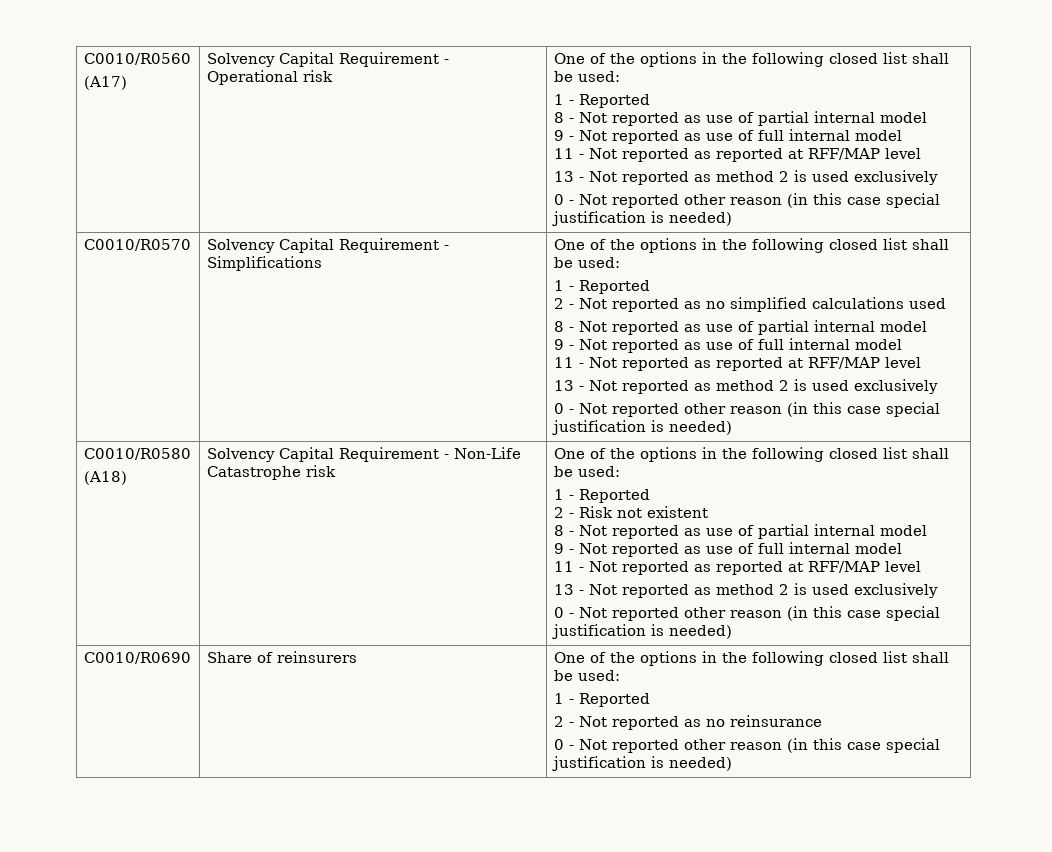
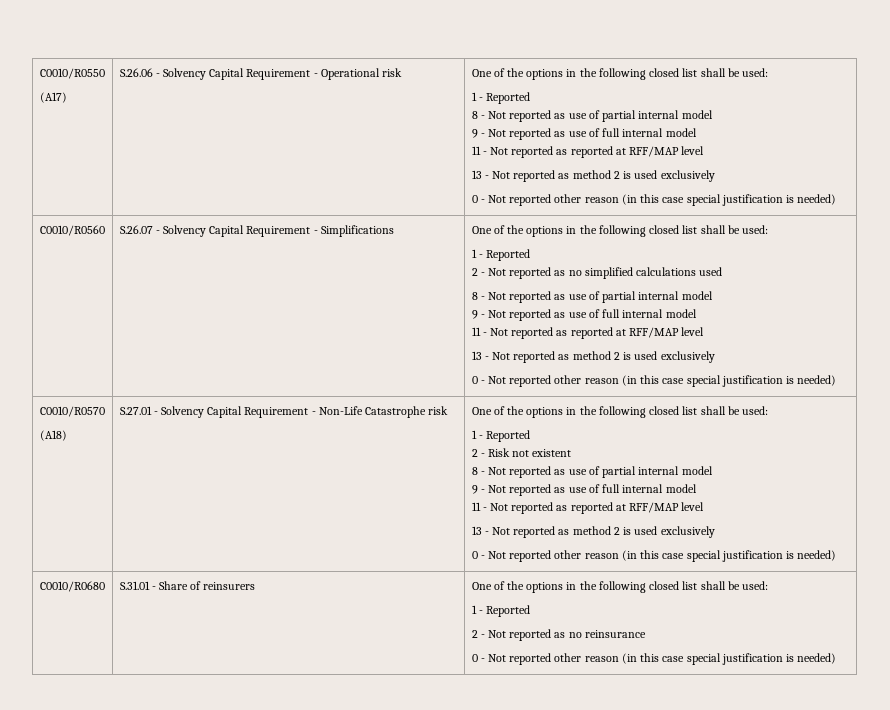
- C0010/R0560
+ C0010/R0550
- Solvency Capital Requirement - Operational risk
+ S.26.06 - Solvency Capital Requirement - Operational risk
- C0010/R0570 | Solvency Capital Requirement - Simplifications
+ C0010/R0560 | S.26.07 - Solvency Capital Requirement - Simplifications
- C0010/R0580
+ C0010/R0570
- Solvency Capital Requirement - Non-Life Catastrophe risk
+ S.27.01 - Solvency Capital Requirement - Non-Life Catastrophe risk
- C0010/R0690 | Share of reinsurers
+ C0010/R0680 | S.31.01 - Share of reinsurers

